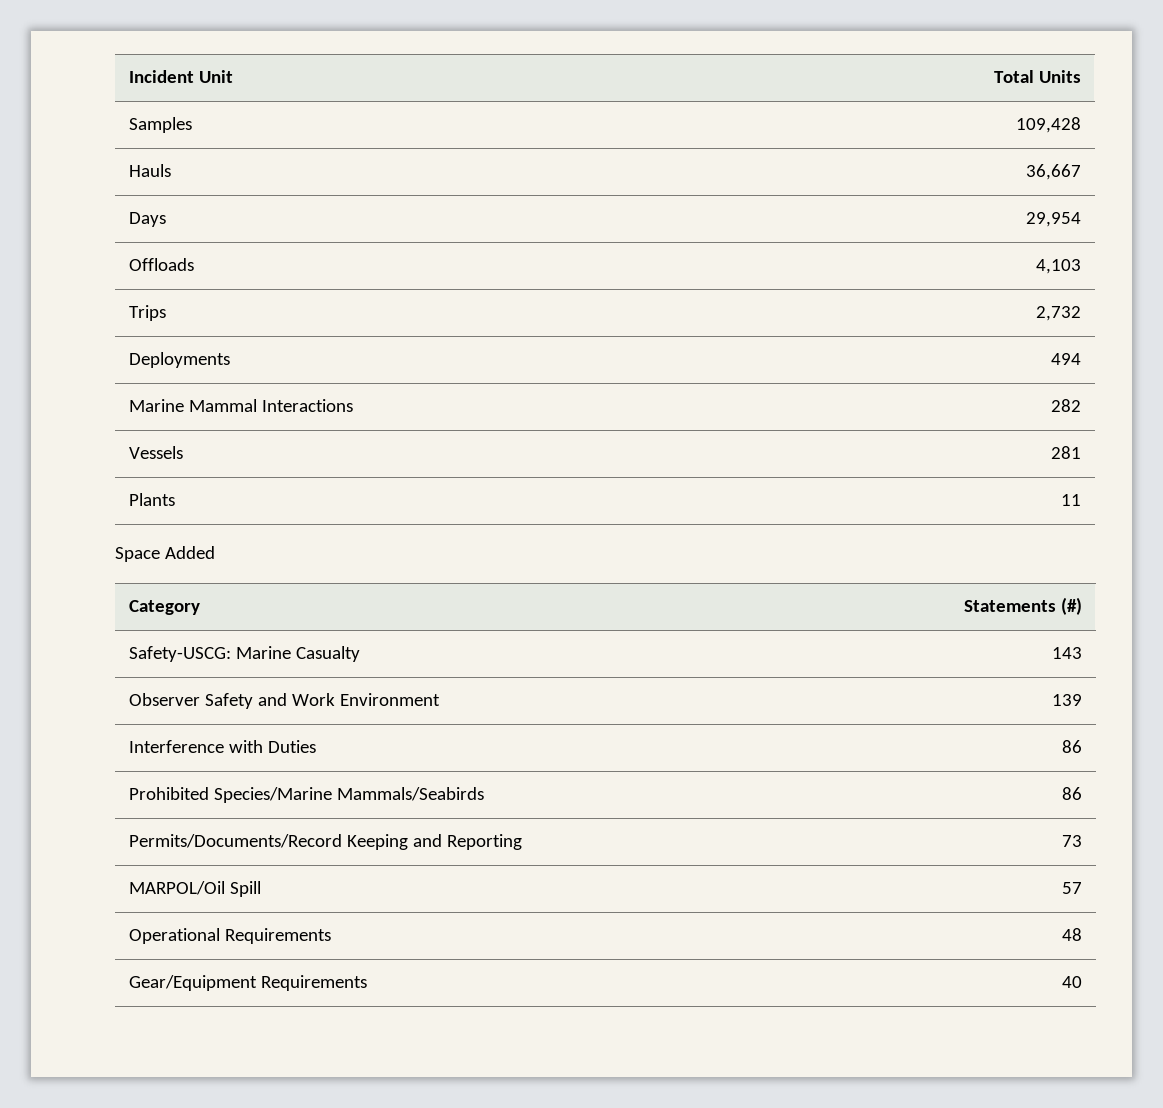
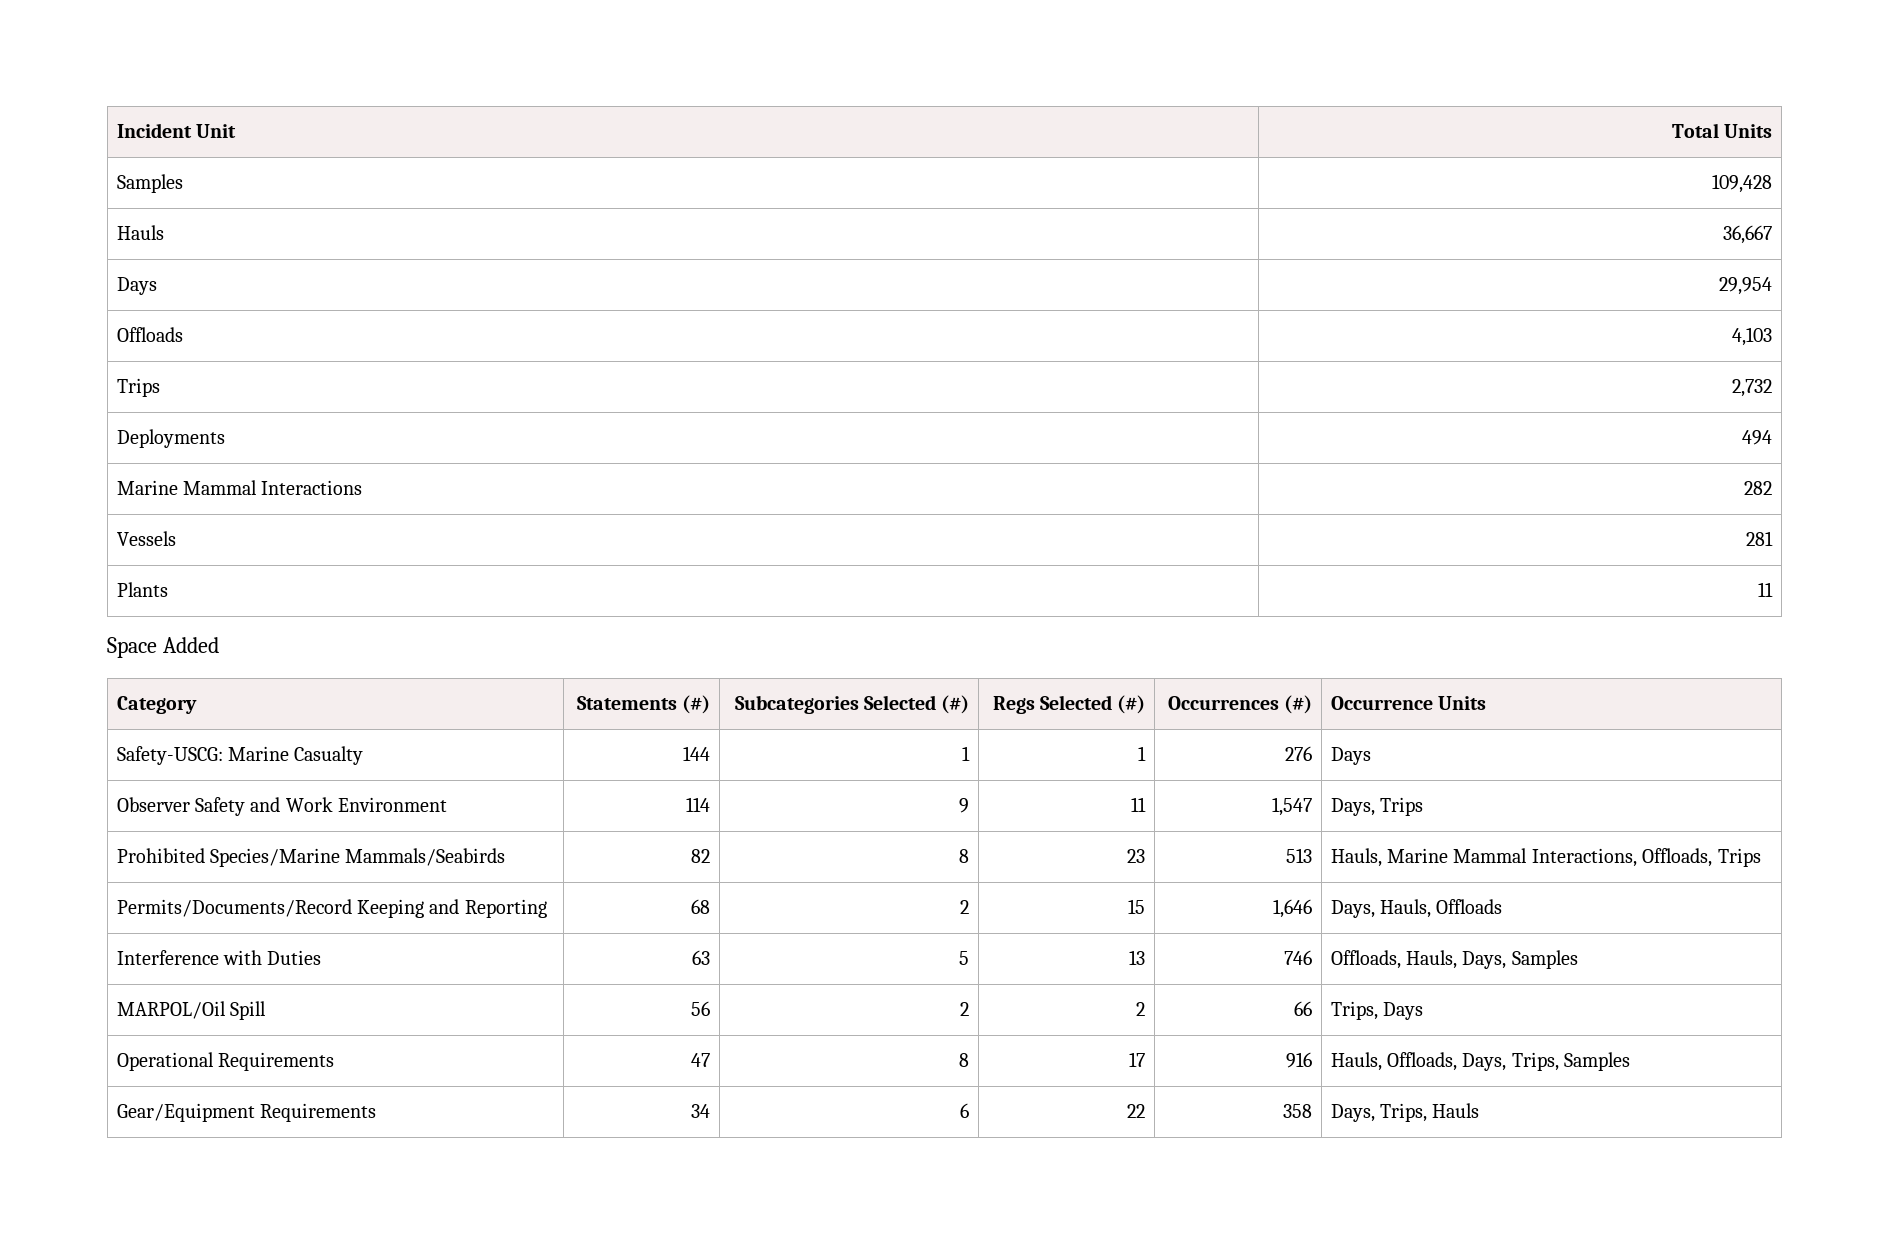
- Category | Statements (#)
- Safety-USCG: Marine Casualty | 143
+ Category | Statements (#) | Subcategories Selected (#) | Regs Selected (#) | Occurrences (#) | Occurrence Units
+ Safety-USCG: Marine Casualty | 144 | 1 | 1 | 276 | Days
- Observer Safety and Work Environment | 139
- Interference with Duties | 86
- Prohibited Species/Marine Mammals/Seabirds | 86
- Permits/Documents/Record Keeping and Reporting | 73
- MARPOL/Oil Spill | 57
- Operational Requirements | 48
- Gear/Equipment Requirements | 40
+ Observer Safety and Work Environment | 114 | 9 | 11 | 1,547 | Days, Trips
+ Prohibited Species/Marine Mammals/Seabirds | 82 | 8 | 23 | 513 | Hauls, Marine Mammal Interactions, Offloads, Trips
+ Permits/Documents/Record Keeping and Reporting | 68 | 2 | 15 | 1,646 | Days, Hauls, Offloads
+ Interference with Duties | 63 | 5 | 13 | 746 | Offloads, Hauls, Days, Samples
+ MARPOL/Oil Spill | 56 | 2 | 2 | 66 | Trips, Days
+ Operational Requirements | 47 | 8 | 17 | 916 | Hauls, Offloads, Days, Trips, Samples
+ Gear/Equipment Requirements | 34 | 6 | 22 | 358 | Days, Trips, Hauls

